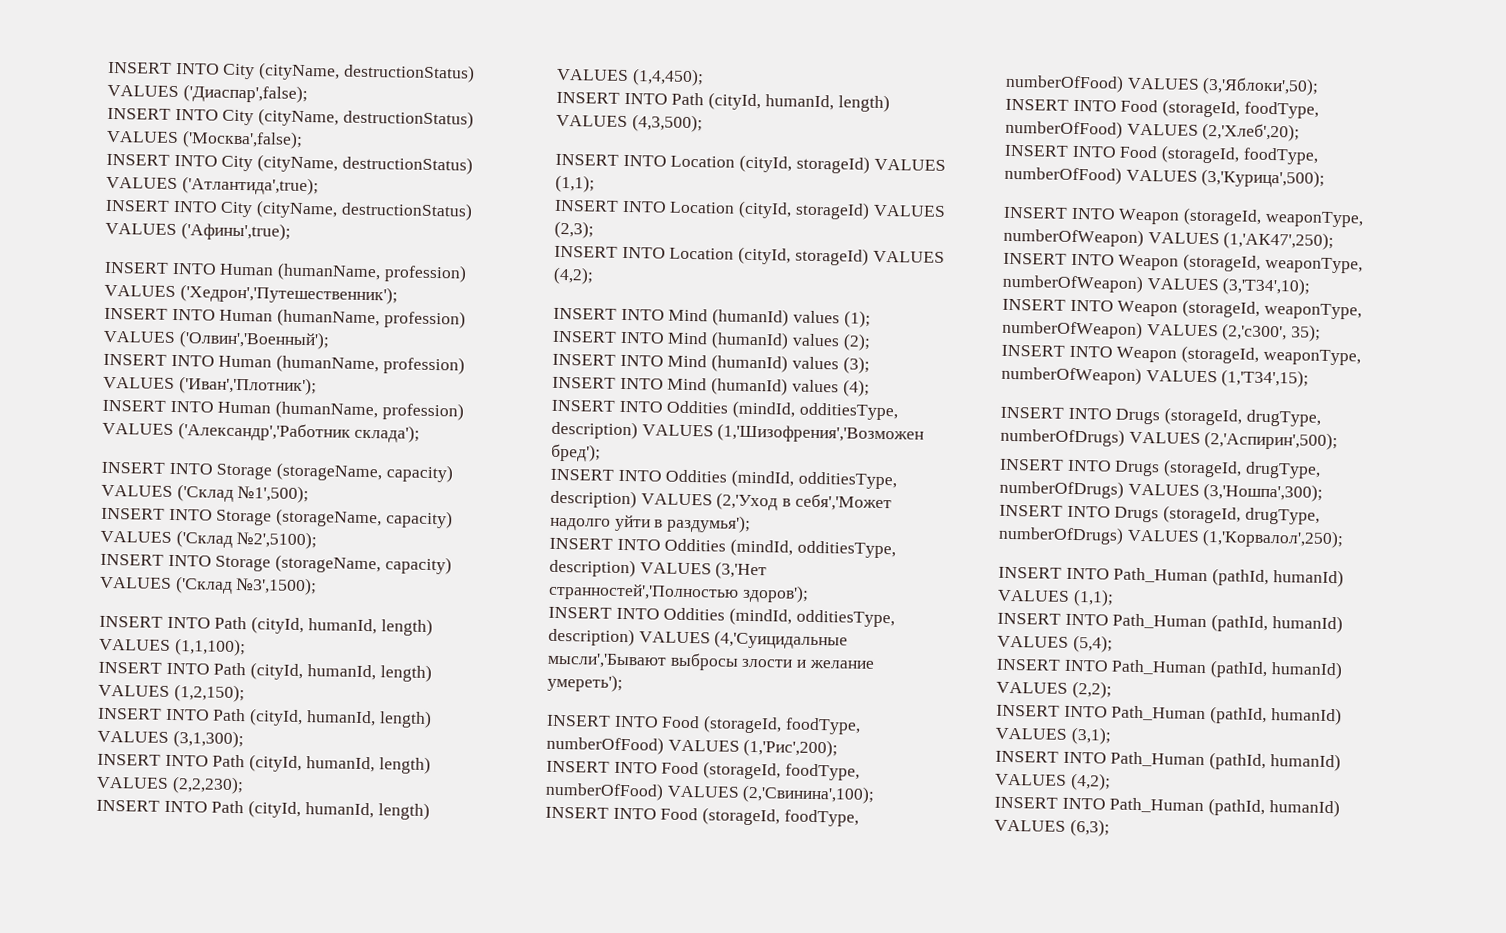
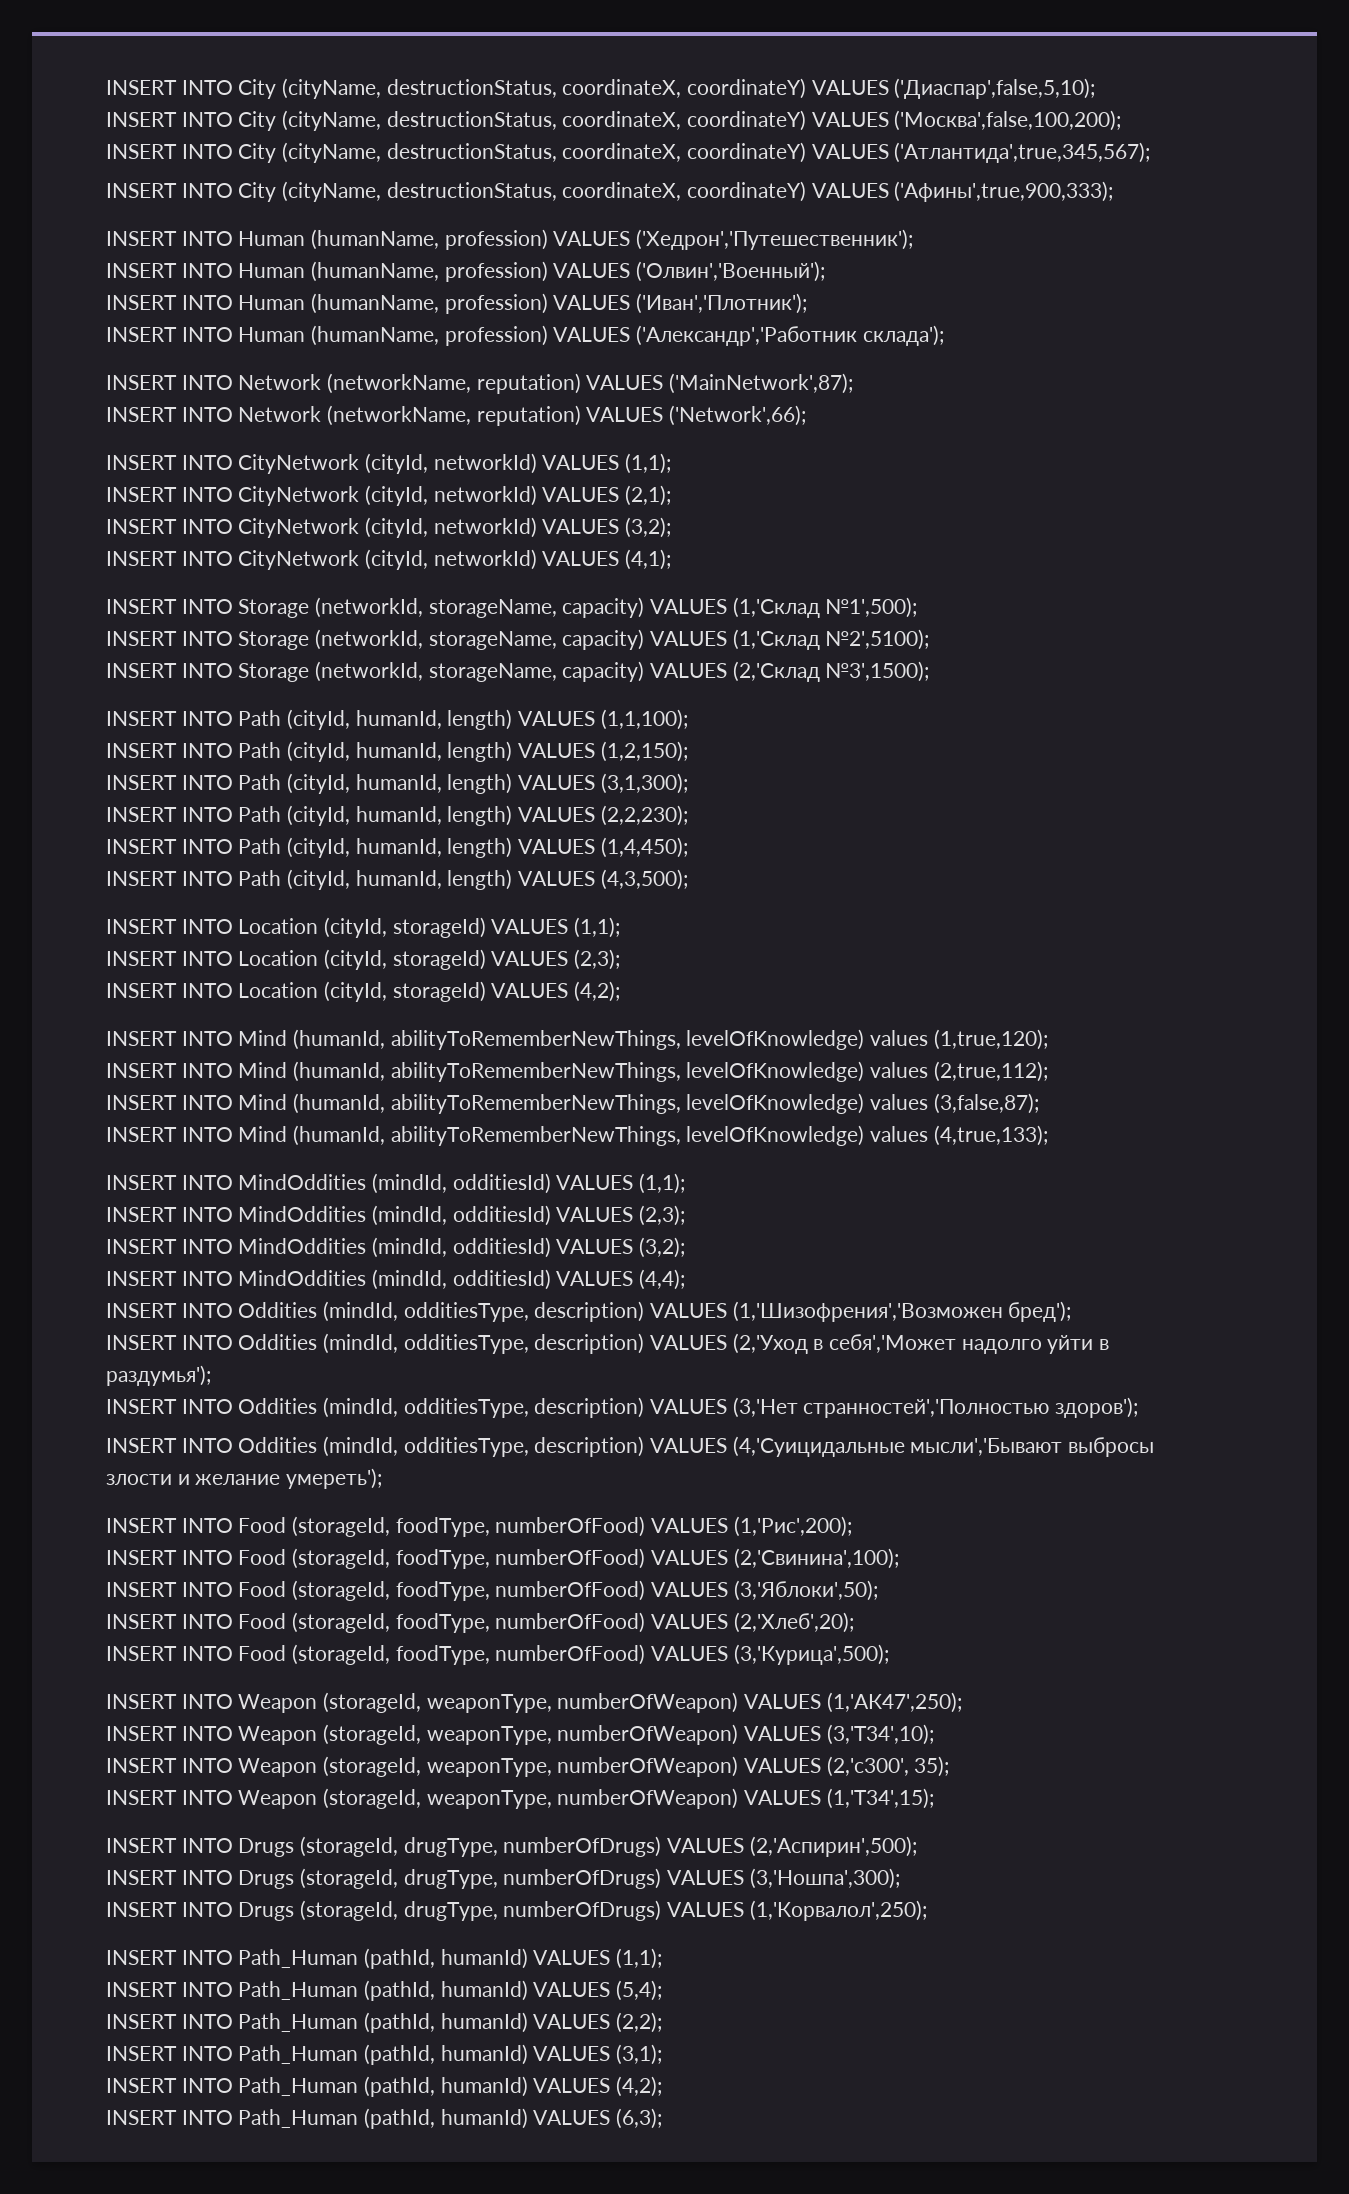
- INSERT INTO City (cityName, destructionStatus) VALUES ('Диаспар',false);
- INSERT INTO City (cityName, destructionStatus) VALUES ('Москва',false);
- INSERT INTO City (cityName, destructionStatus) VALUES ('Атлантида',true);
- INSERT INTO City (cityName, destructionStatus) VALUES ('Афины',true);
+ INSERT INTO City (cityName, destructionStatus, coordinateX, coordinateY) VALUES ('Диаспар',false,5,10);
+ INSERT INTO City (cityName, destructionStatus, coordinateX, coordinateY) VALUES ('Москва',false,100,200);
+ INSERT INTO City (cityName, destructionStatus, coordinateX, coordinateY) VALUES ('Атлантида',true,345,567);
+ INSERT INTO City (cityName, destructionStatus, coordinateX, coordinateY) VALUES ('Афины',true,900,333);
- INSERT INTO Storage (storageName, capacity) VALUES ('Склад №1',500);
+ INSERT INTO Network (networkName, reputation) VALUES ('MainNetwork',87);
+ INSERT INTO Network (networkName, reputation) VALUES ('Network',66);
+ INSERT INTO CityNetwork (cityId, networkId) VALUES (1,1);
+ INSERT INTO CityNetwork (cityId, networkId) VALUES (2,1);
+ INSERT INTO CityNetwork (cityId, networkId) VALUES (3,2);
+ INSERT INTO CityNetwork (cityId, networkId) VALUES (4,1);
+ INSERT INTO Storage (networkId, storageName, capacity) VALUES (1,'Склад №1',500);
- INSERT INTO Storage (storageName, capacity) VALUES ('Склад №2',5100);
+ INSERT INTO Storage (networkId, storageName, capacity) VALUES (1,'Склад №2',5100);
- INSERT INTO Storage (storageName, capacity) VALUES ('Склад №3',1500);
+ INSERT INTO Storage (networkId, storageName, capacity) VALUES (2,'Склад №3',1500);
- INSERT INTO Mind (humanId) values (1);
- INSERT INTO Mind (humanId) values (2);
- INSERT INTO Mind (humanId) values (3);
- INSERT INTO Mind (humanId) values (4);
+ INSERT INTO Mind (humanId, abilityToRememberNewThings, levelOfKnowledge) values (1,true,120);
+ INSERT INTO Mind (humanId, abilityToRememberNewThings, levelOfKnowledge) values (2,true,112);
+ INSERT INTO Mind (humanId, abilityToRememberNewThings, levelOfKnowledge) values (3,false,87);
+ INSERT INTO Mind (humanId, abilityToRememberNewThings, levelOfKnowledge) values (4,true,133);
+ INSERT INTO MindOddities (mindId, odditiesId) VALUES (1,1);
+ INSERT INTO MindOddities (mindId, odditiesId) VALUES (2,3);
+ INSERT INTO MindOddities (mindId, odditiesId) VALUES (3,2);
+ INSERT INTO MindOddities (mindId, odditiesId) VALUES (4,4);

